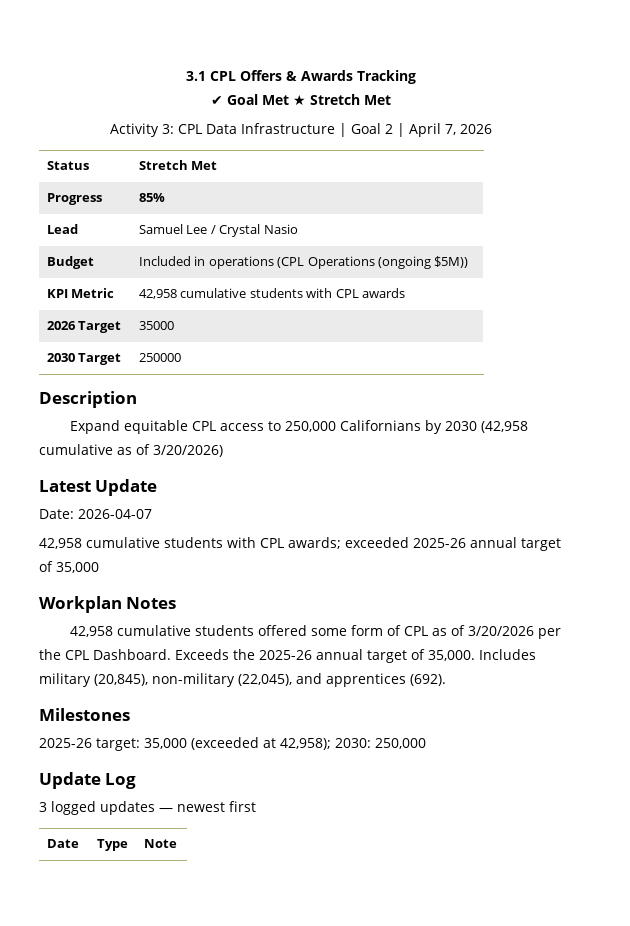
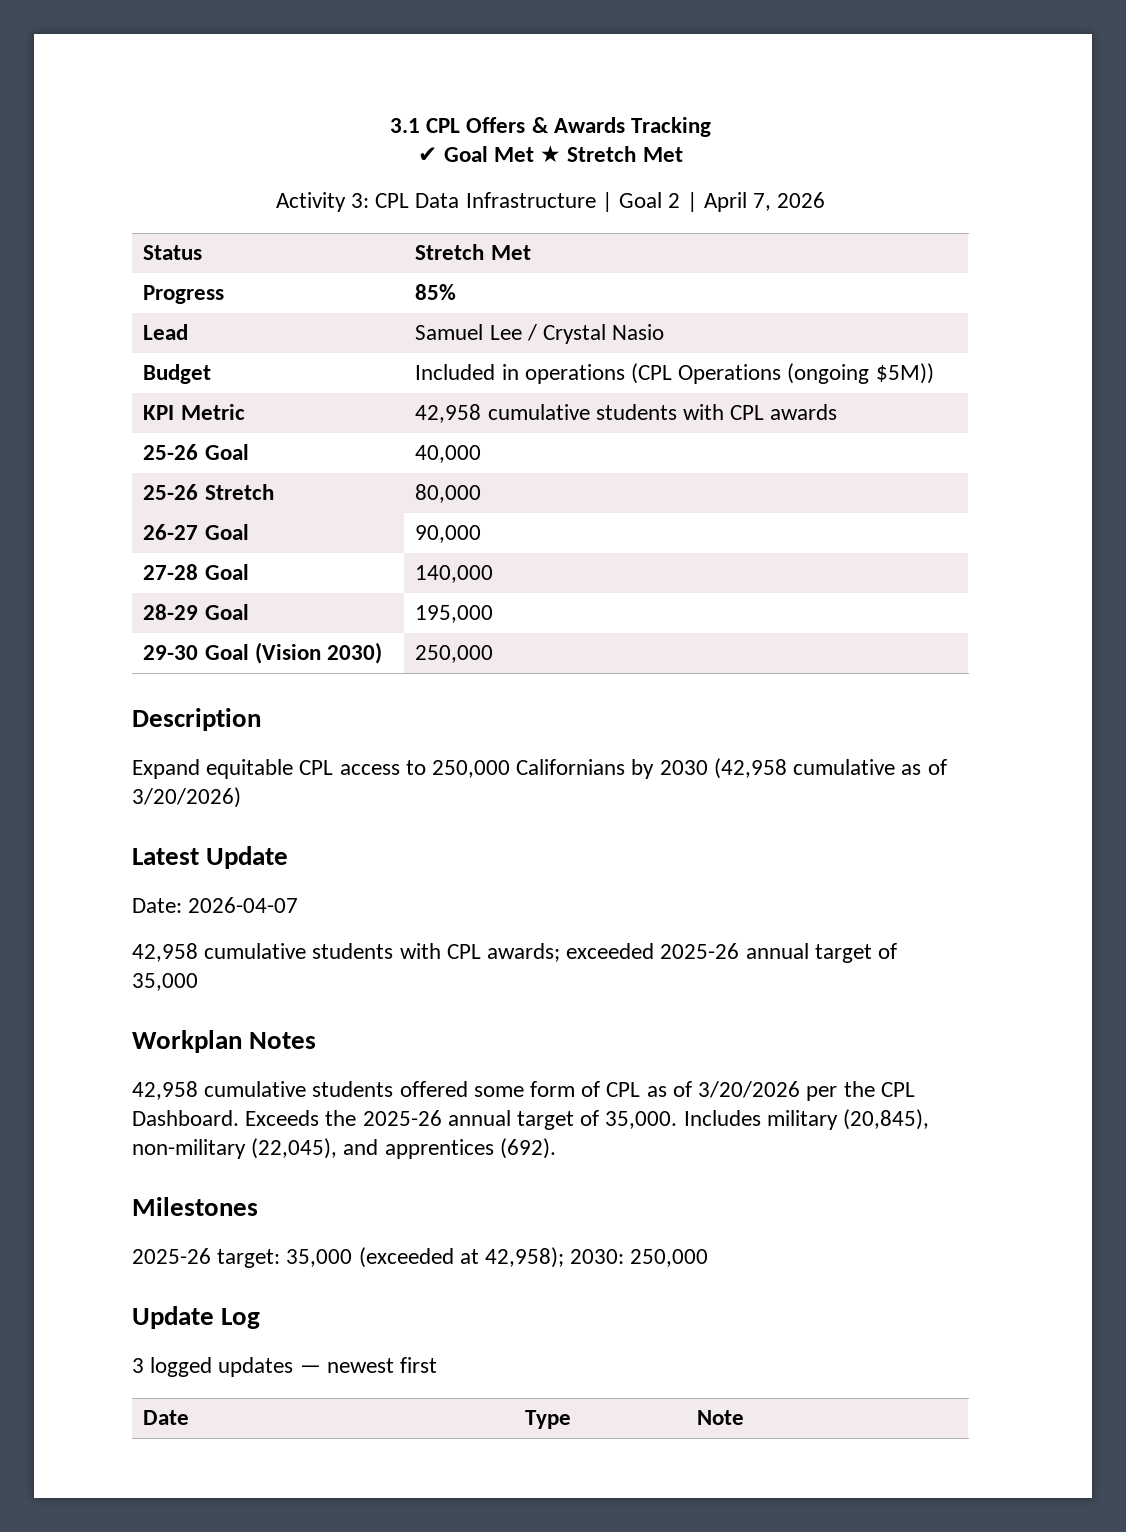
- 2026 Target | 35000
- 2030 Target | 250000
+ 25-26 Goal | 40,000
+ 25-26 Stretch | 80,000
+ 26-27 Goal | 90,000
+ 27-28 Goal | 140,000
+ 28-29 Goal | 195,000
+ 29-30 Goal (Vision 2030) | 250,000

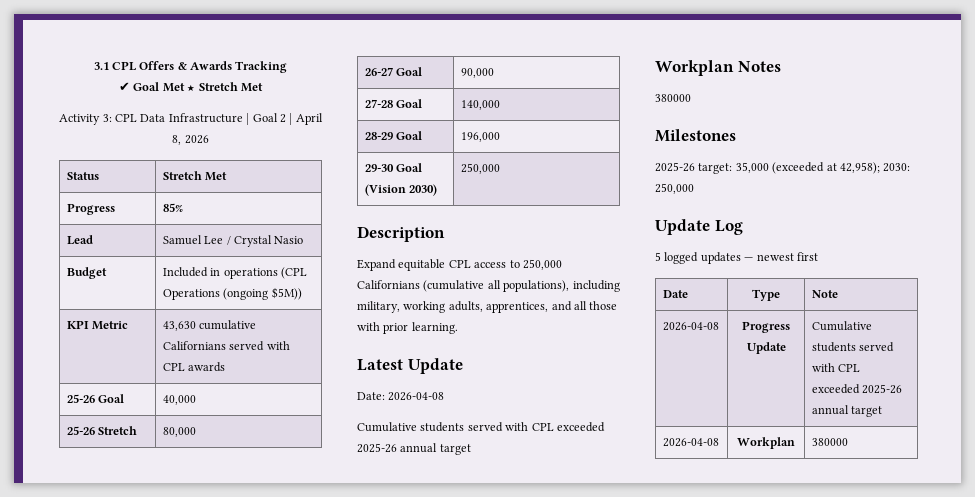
- Activity 3: CPL Data Infrastructure | Goal 2 | April 7, 2026
+ Activity 3: CPL Data Infrastructure | Goal 2 | April 8, 2026
- KPI Metric | 42,958 cumulative students with CPL awards
+ KPI Metric | 43,630 cumulative Californians served with CPL awards
- 28-29 Goal | 195,000
+ 28-29 Goal | 196,000
- Expand equitable CPL access to 250,000 Californians by 2030 (42,958 cumulative as of 3/20/2026)
+ Expand equitable CPL access to 250,000 Californians (cumulative all populations), including military, working adults, apprentices, and all those with prior learning.
- Date: 2026-04-07
- 42,958 cumulative students with CPL awards; exceeded 2025-26 annual target of 35,000
+ Date: 2026-04-08
+ Cumulative students served with CPL exceeded 2025-26 annual target
  Workplan Notes
- 42,958 cumulative students offered some form of CPL as of 3/20/2026 per the CPL Dashboard. Exceeds the 2025-26 annual target of 35,000. Includes military (20,845), non-military (22,045), and apprentices (692).
+ 380000
- 3 logged updates — newest first
+ 5 logged updates — newest first
+ 2026-04-08 | Progress Update | Cumulative students served with CPL exceeded 2025-26 annual target
+ 2026-04-08 | Workplan | 380000

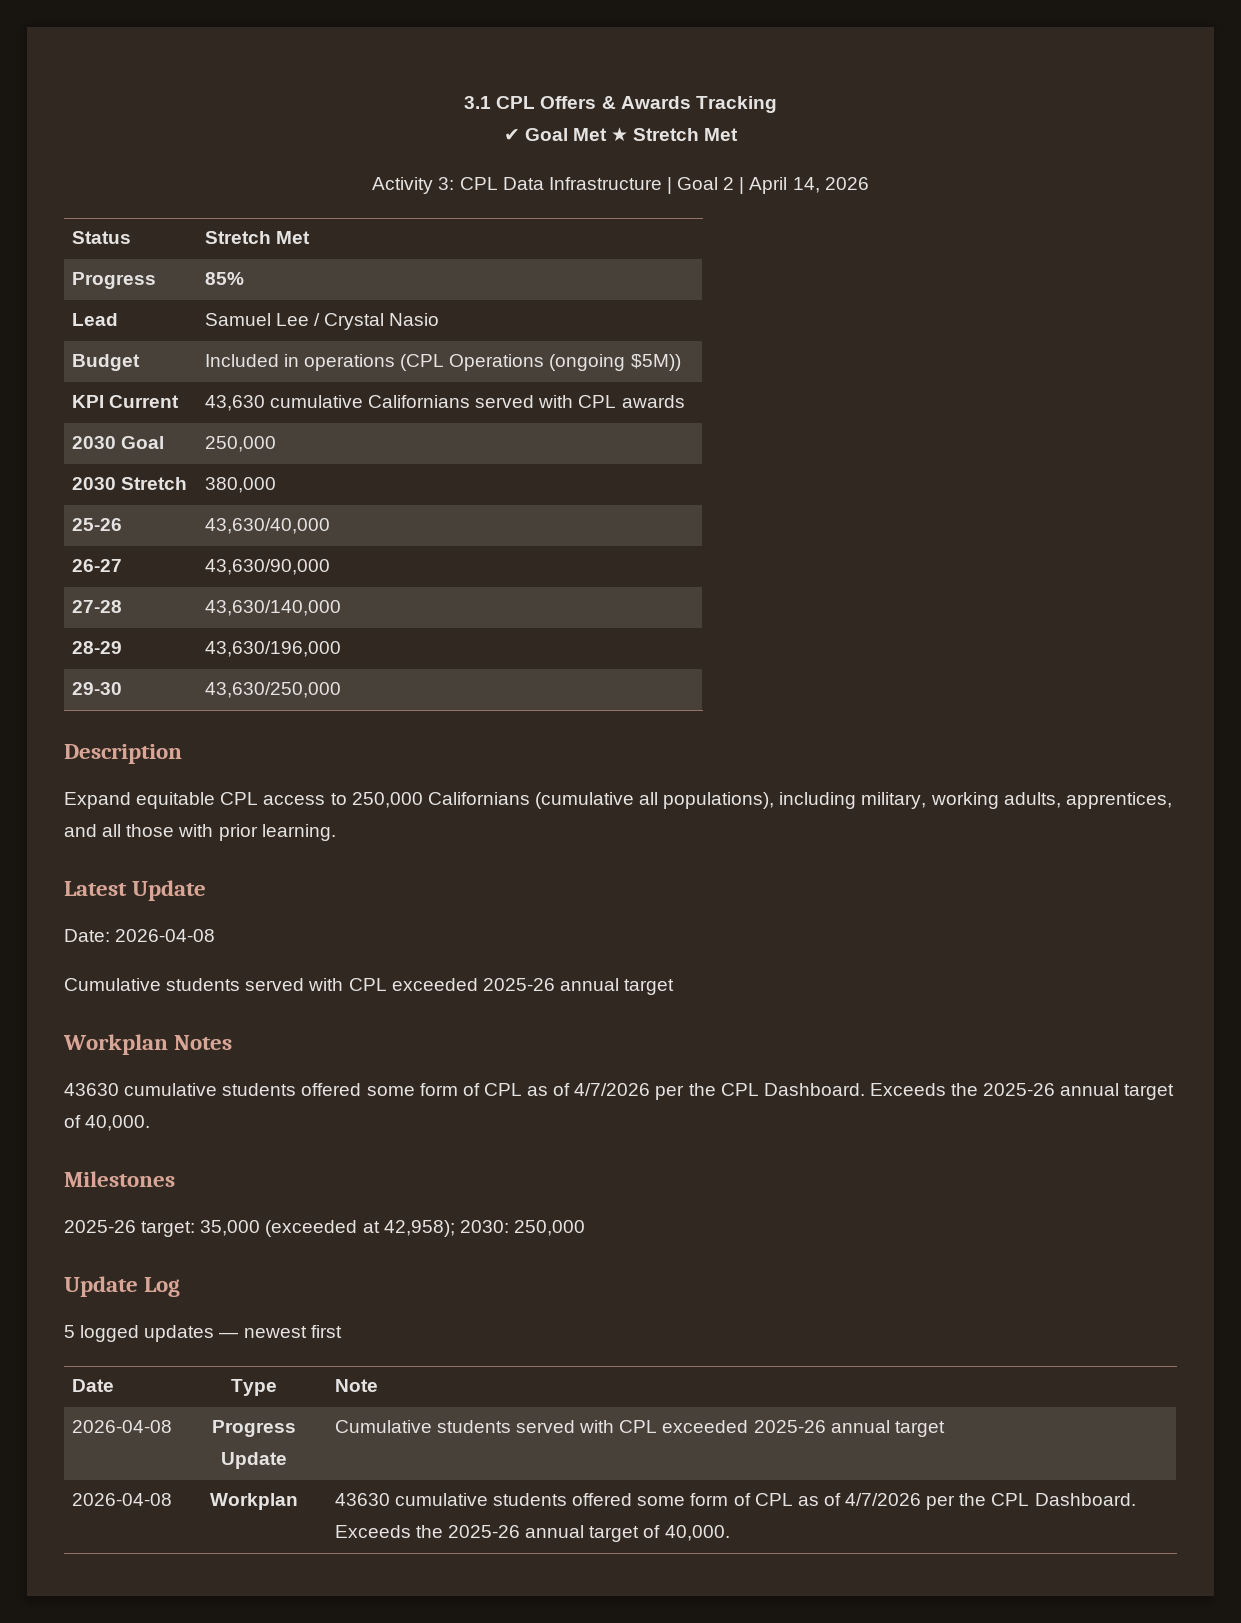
- Activity 3: CPL Data Infrastructure | Goal 2 | April 8, 2026
+ Activity 3: CPL Data Infrastructure | Goal 2 | April 14, 2026
- KPI Metric | 43,630 cumulative Californians served with CPL awards
+ KPI Current | 43,630 cumulative Californians served with CPL awards
- 25-26 Goal | 40,000
- 25-26 Stretch | 80,000
+ 2030 Goal | 250,000
+ 2030 Stretch | 380,000
+ 25-26 | 43,630/40,000
- 26-27 Goal | 90,000
+ 26-27 | 43,630/90,000
- 27-28 Goal | 140,000
+ 27-28 | 43,630/140,000
- 28-29 Goal | 196,000
+ 28-29 | 43,630/196,000
- 29-30 Goal (Vision 2030) | 250,000
+ 29-30 | 43,630/250,000
  Workplan Notes
- 380000
+ 43630 cumulative students offered some form of CPL as of 4/7/2026 per the CPL Dashboard. Exceeds the 2025-26 annual target of 40,000.
- 2026-04-08 | Workplan | 380000
+ 2026-04-08 | Workplan | 43630 cumulative students offered some form of CPL as of 4/7/2026 per the CPL Dashboard. Exceeds the 2025-26 annual target of 40,000.

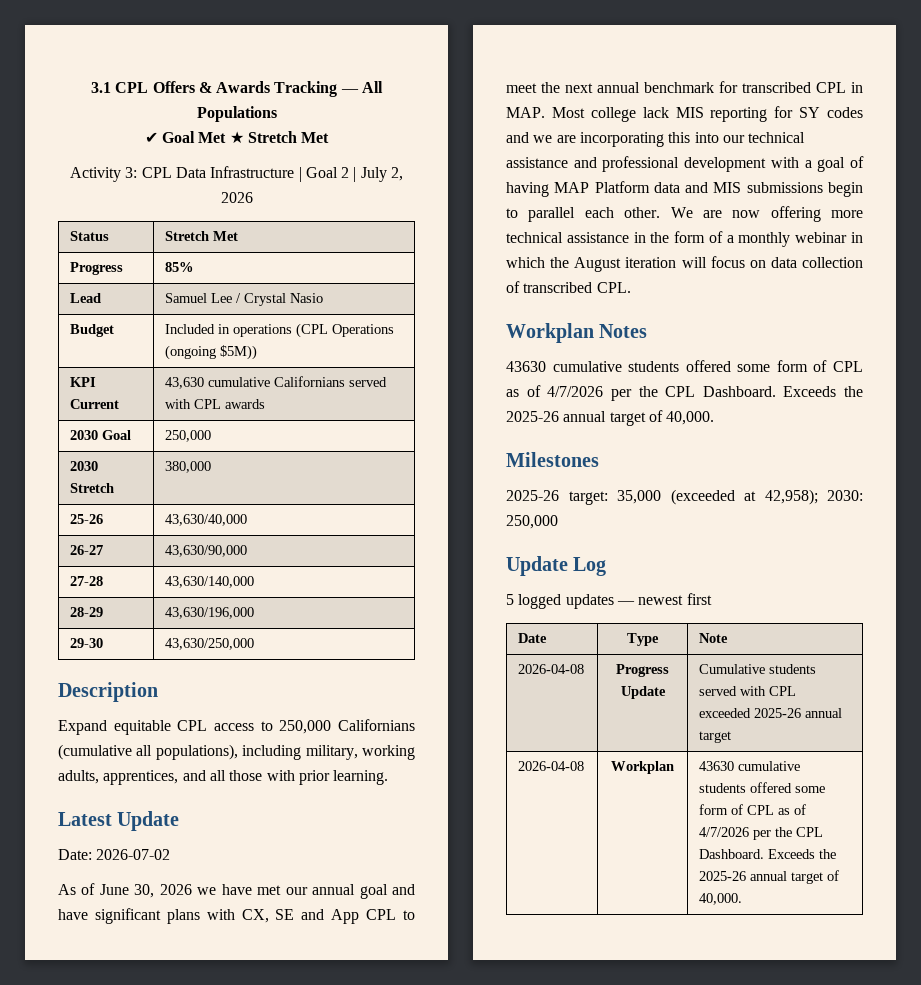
- 3.1 CPL Offers & Awards Tracking
+ 3.1 CPL Offers & Awards Tracking — All Populations
- Activity 3: CPL Data Infrastructure | Goal 2 | April 14, 2026
+ Activity 3: CPL Data Infrastructure | Goal 2 | July 2, 2026
- Date: 2026-04-08
- Cumulative students served with CPL exceeded 2025-26 annual target
+ Date: 2026-07-02
+ As of June 30, 2026 we have met our annual goal and have significant plans with CX, SE and App CPL to meet the next annual benchmark for transcribed CPL in MAP. Most college lack MIS reporting for SY codes and we are incorporating this into our technical assistance and professional development with a goal of having MAP Platform data and MIS submissions begin to parallel each other. We are now offering more technical assistance in the form of a monthly webinar in which the August iteration will focus on data collection of transcribed CPL.

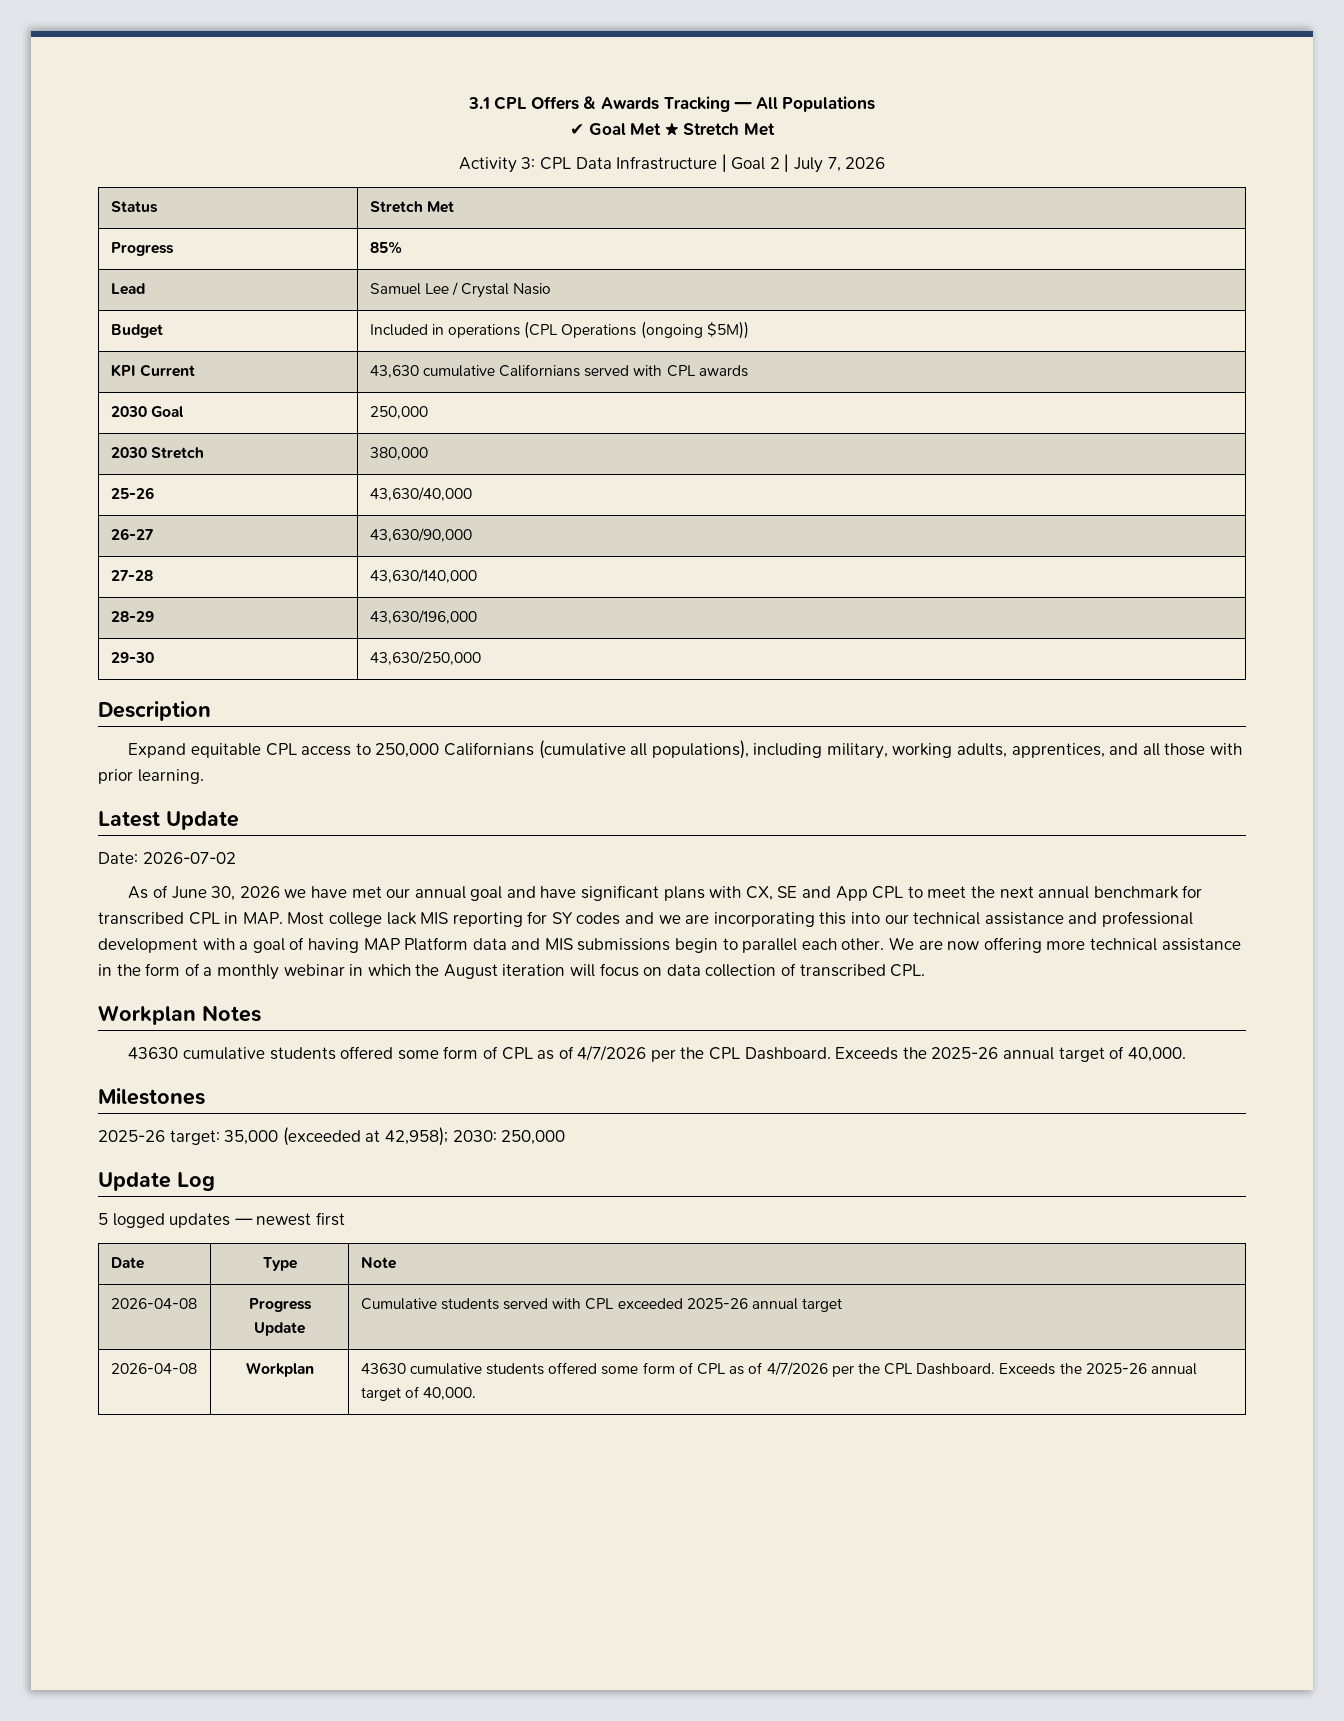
- Activity 3: CPL Data Infrastructure | Goal 2 | July 2, 2026
+ Activity 3: CPL Data Infrastructure | Goal 2 | July 7, 2026

